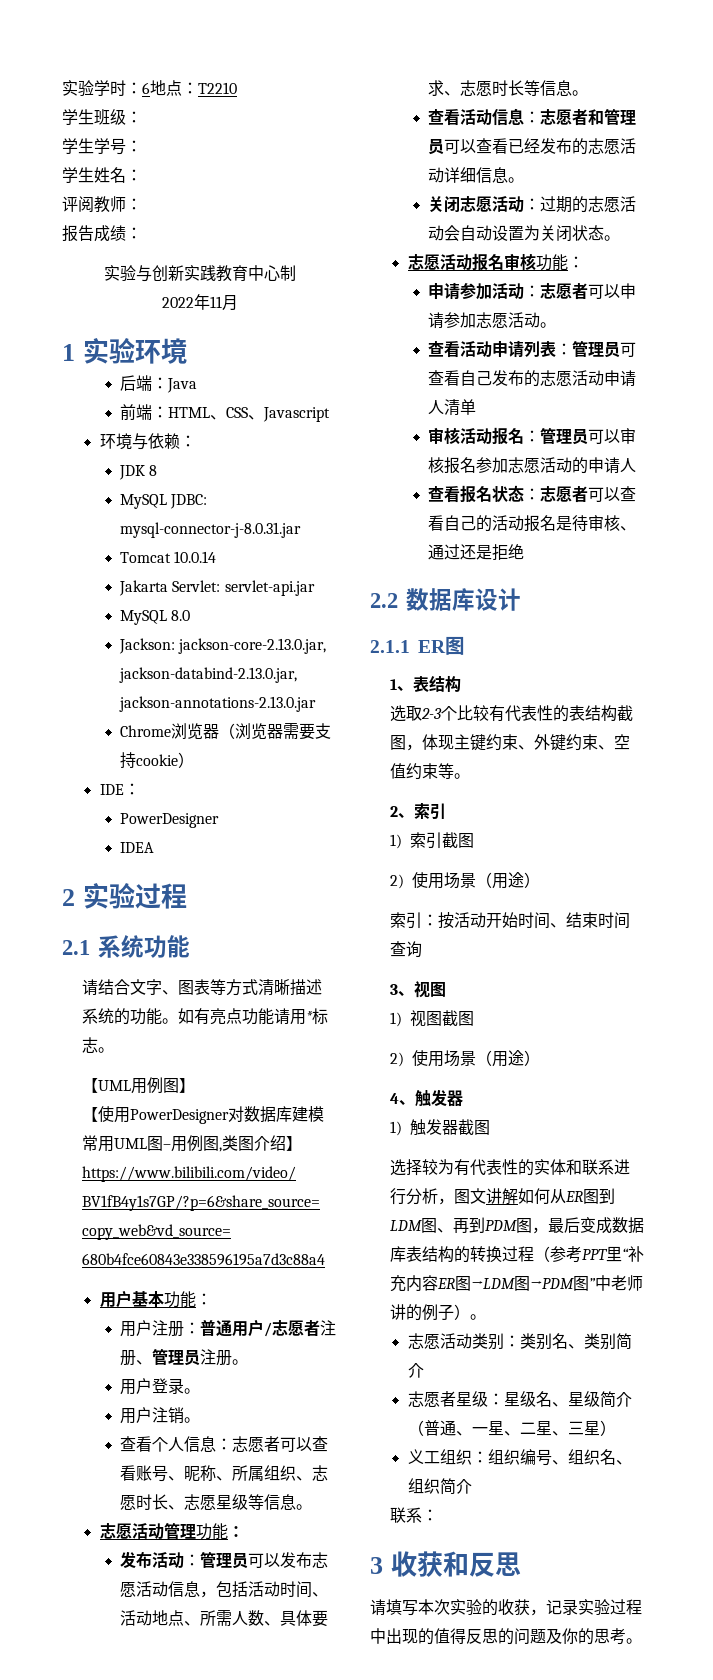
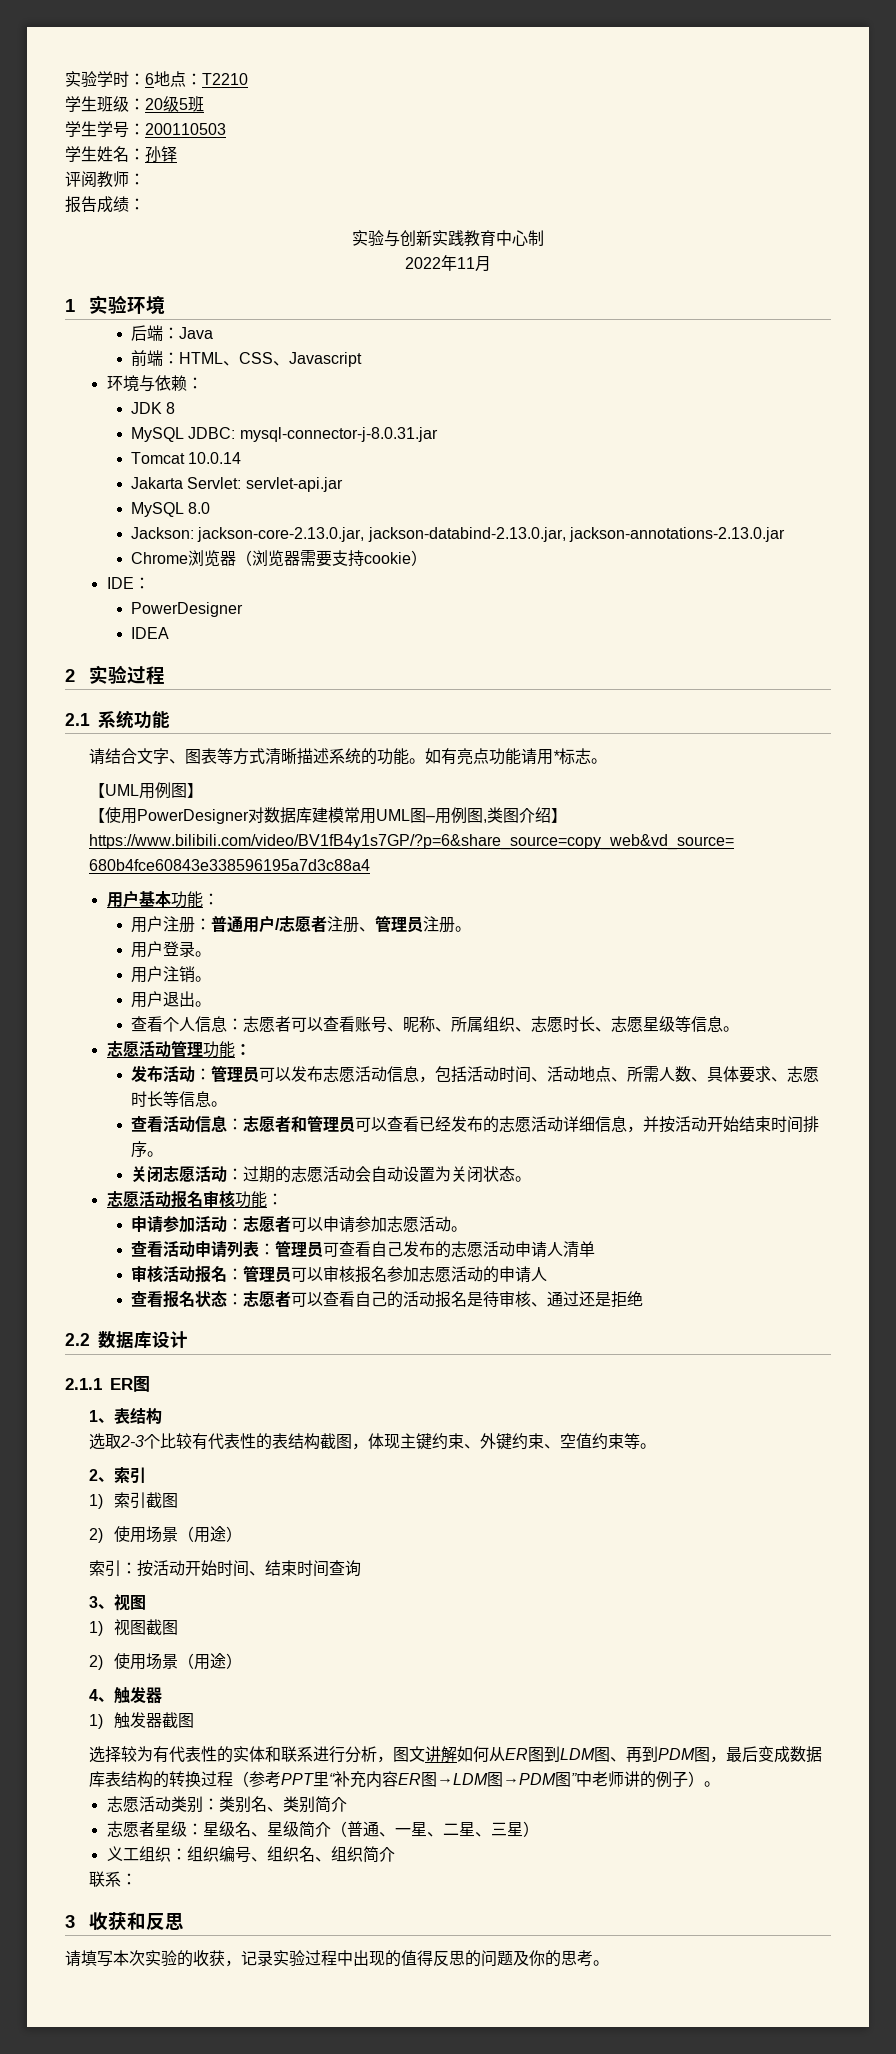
- 学生班级：
+ 学生班级：20级5班
- 学生学号：
+ 学生学号：200110503
- 学生姓名：
+ 学生姓名：孙铎
+ 用户退出。
- 查看活动信息：志愿者和管理员可以查看已经发布的志愿活动详细信息。
+ 查看活动信息：志愿者和管理员可以查看已经发布的志愿活动详细信息，并按活动开始结束时间排序。

